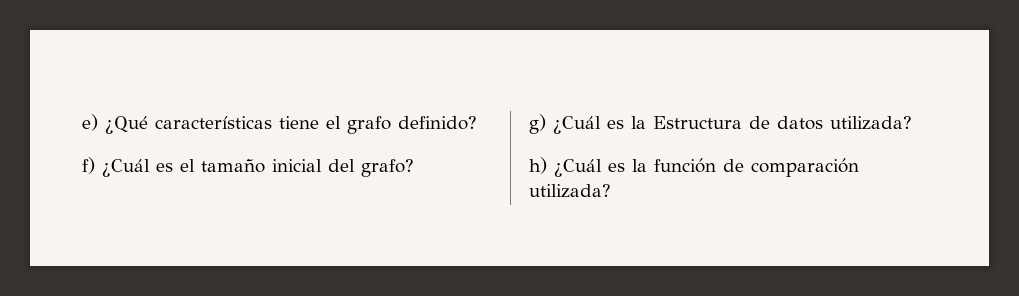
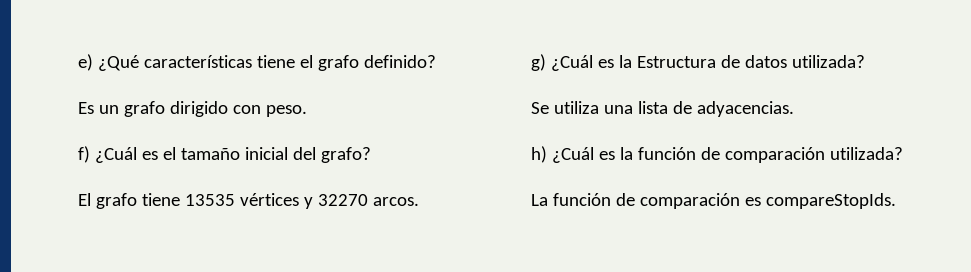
+ Es un grafo dirigido con peso.
+ El grafo tiene 13535 vértices y 32270 arcos.
+ Se utiliza una lista de adyacencias.
+ La función de comparación es compareStopIds.

